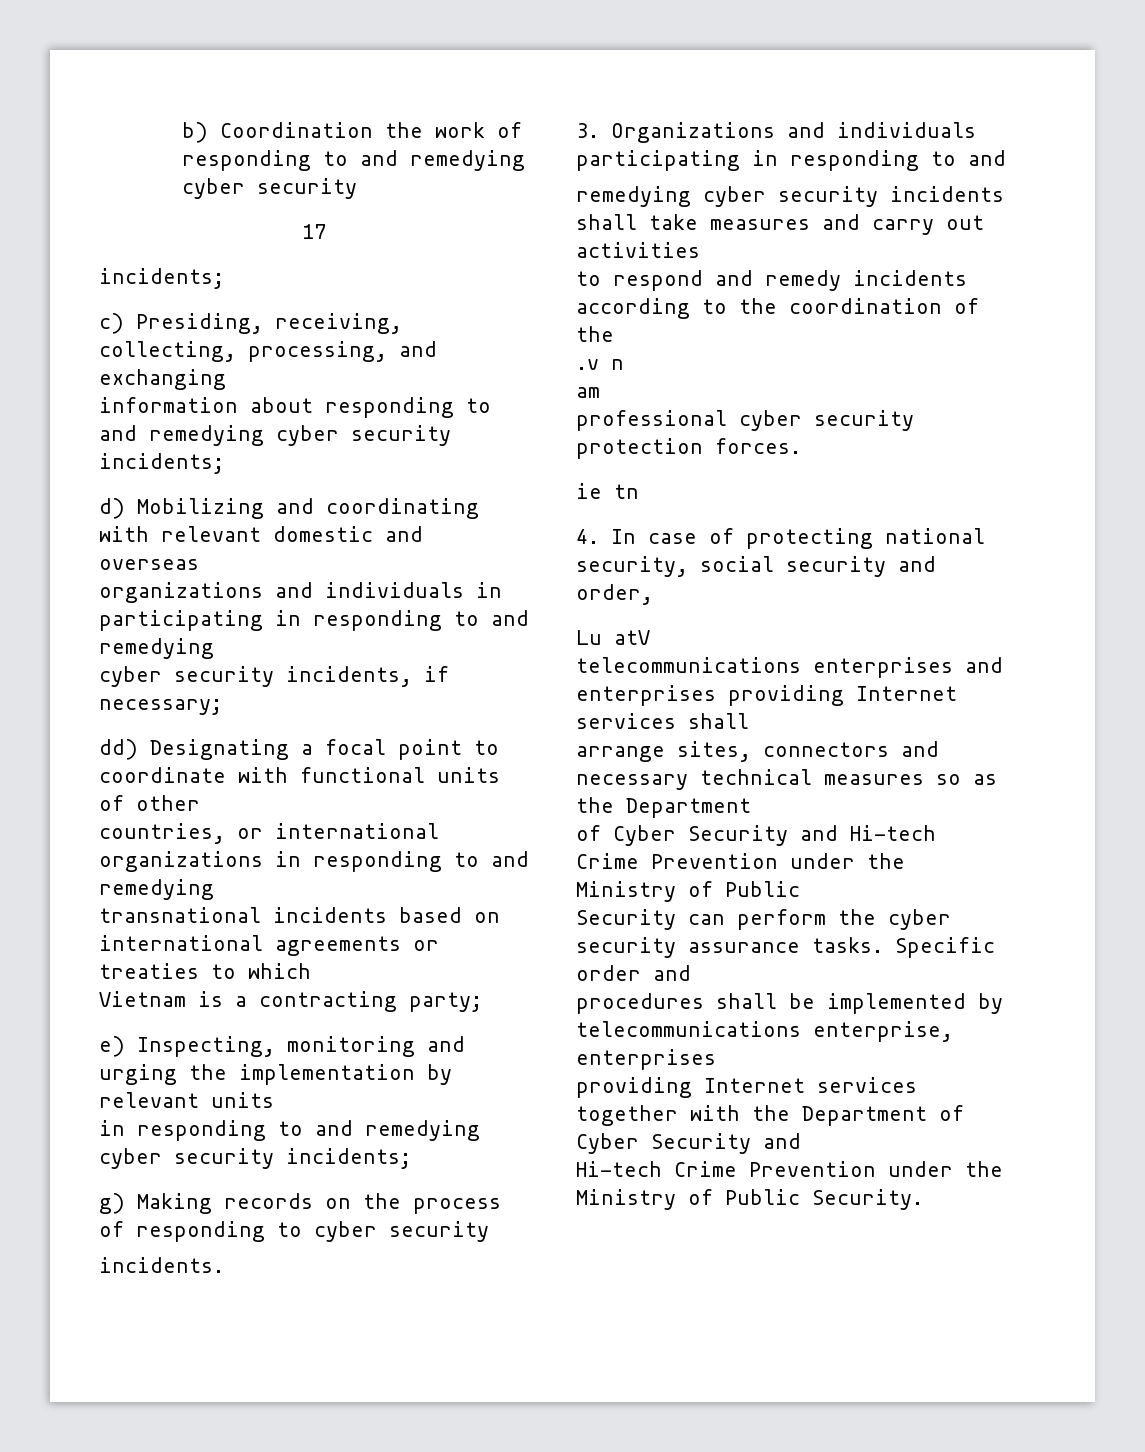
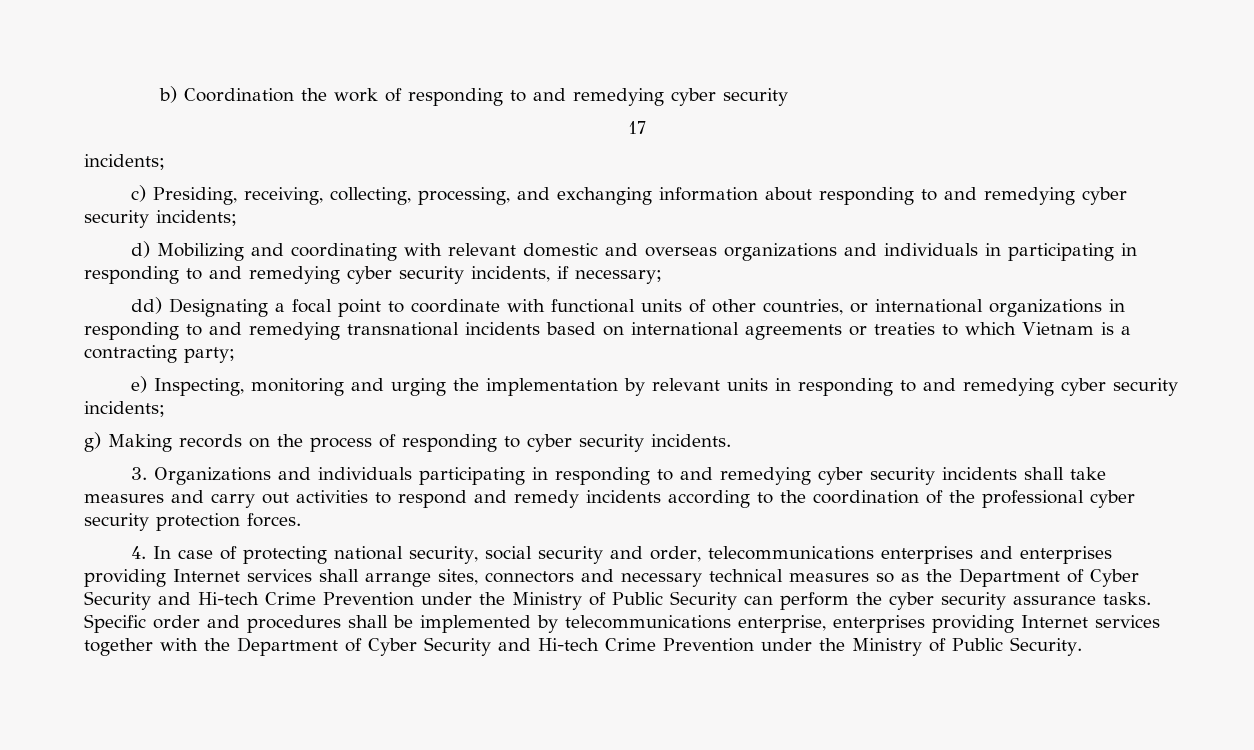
- c) Presiding, receiving, collecting, processing, and exchanging
- information about responding to and remedying cyber security incidents;
+ c) Presiding, receiving, collecting, processing, and exchanging information about responding to and remedying cyber security incidents;
- d) Mobilizing and coordinating with relevant domestic and overseas
- organizations and individuals in participating in responding to and remedying
- cyber security incidents, if necessary;
+ d) Mobilizing and coordinating with relevant domestic and overseas organizations and individuals in participating in responding to and remedying cyber security incidents, if necessary;
- dd) Designating a focal point to coordinate with functional units of other
- countries, or international organizations in responding to and remedying
- transnational incidents based on international agreements or treaties to which
- Vietnam is a contracting party;
+ dd) Designating a focal point to coordinate with functional units of other countries, or international organizations in responding to and remedying transnational incidents based on international agreements or treaties to which Vietnam is a contracting party;
- e) Inspecting, monitoring and urging the implementation by relevant units
- in responding to and remedying cyber security incidents;
+ e) Inspecting, monitoring and urging the implementation by relevant units in responding to and remedying cyber security incidents;
- g) Making records on the process of responding to cyber security
- incidents.
+ g) Making records on the process of responding to cyber security incidents.
- 3. Organizations and individuals participating in responding to and
- remedying cyber security incidents shall take measures and carry out activities
- to respond and remedy incidents according to the coordination of the
- .v n
- am
- professional cyber security protection forces.
+ 3. Organizations and individuals participating in responding to and remedying cyber security incidents shall take measures and carry out activities to respond and remedy incidents according to the coordination of the professional cyber security protection forces.
- ie tn
- 4. In case of protecting national security, social security and order,
- Lu atV
- telecommunications enterprises and enterprises providing Internet services shall
- arrange sites, connectors and necessary technical measures so as the Department
- of Cyber Security and Hi-tech Crime Prevention under the Ministry of Public
- Security can perform the cyber security assurance tasks.
+ 4. In case of protecting national security, social security and order, telecommunications enterprises and enterprises providing Internet services shall arrange sites, connectors and necessary technical measures so as the Department of Cyber Security and Hi-tech Crime Prevention under the Ministry of Public Security can perform the cyber security assurance tasks.
- Specific order and
- procedures shall be implemented by telecommunications enterprise, enterprises
- providing Internet services together with the Department of Cyber Security and
- Hi-tech Crime Prevention under the Ministry of Public Security.
+ Specific order and procedures shall be implemented by telecommunications enterprise, enterprises providing Internet services together with the Department of Cyber Security and Hi-tech Crime Prevention under the Ministry of Public Security.

